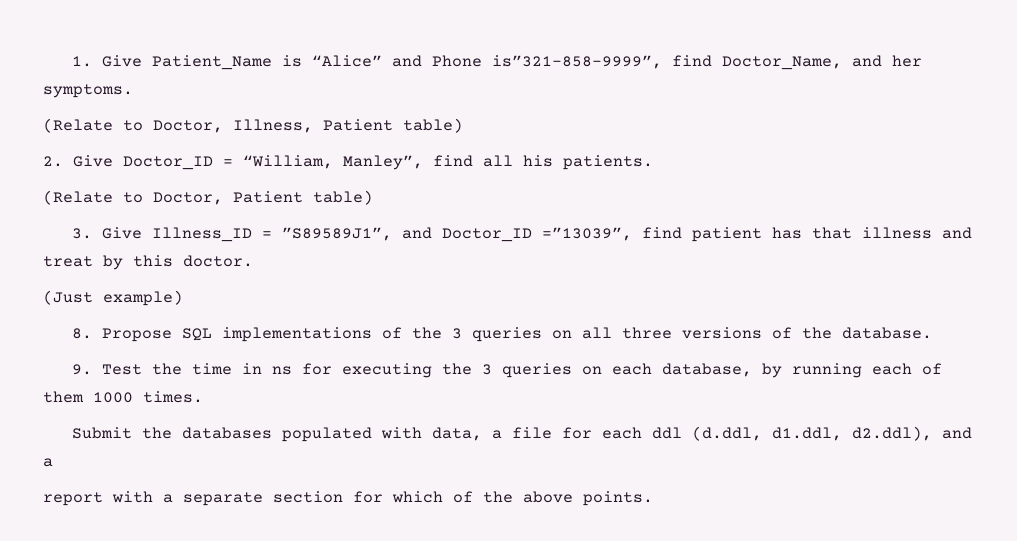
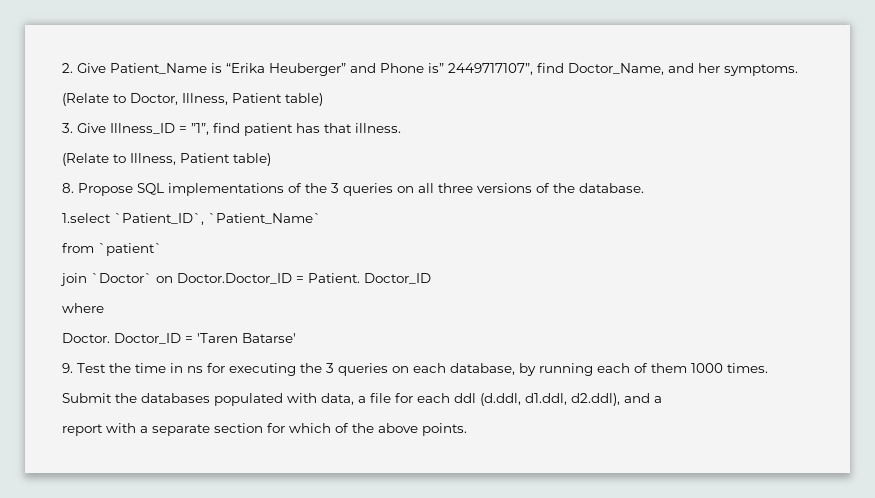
- 1. Give Patient_Name is “Alice” and Phone is”321-858-9999”, find Doctor_Name, and her symptoms.
+ 2. Give Patient_Name is “Erika Heuberger” and Phone is” 2449717107”, find Doctor_Name, and her symptoms.
- 2. Give Doctor_ID = “William, Manley”, find all his patients.
- (Relate to Doctor, Patient table)
- 3. Give Illness_ID = ”S89589J1”, and Doctor_ID =”13039”, find patient has that illness and treat by this doctor.
- (Just example)
+ 3. Give Illness_ID = ”1”, find patient has that illness.
+ (Relate to Illness, Patient table)
+ 1.select `Patient_ID`, `Patient_Name`
+ from `patient`
+ join `Doctor` on Doctor.Doctor_ID = Patient. Doctor_ID
+ where
+ Doctor. Doctor_ID = 'Taren Batarse'

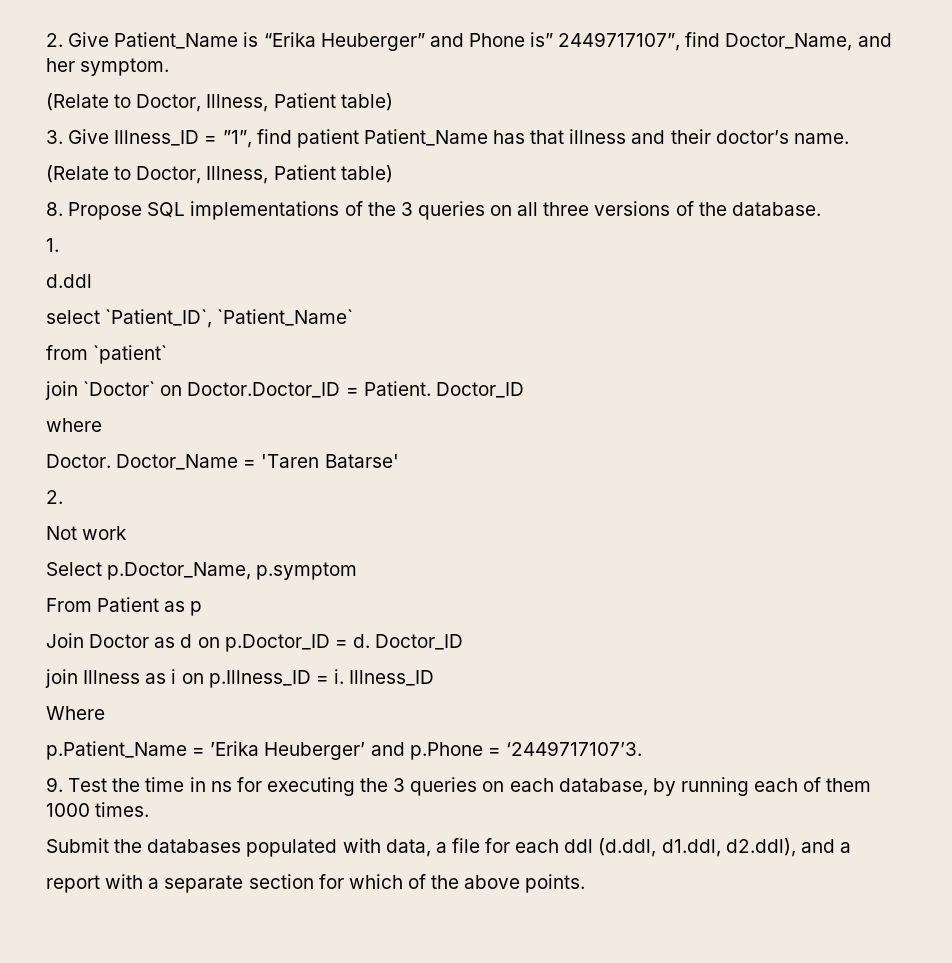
- 2. Give Patient_Name is “Erika Heuberger” and Phone is” 2449717107”, find Doctor_Name, and her symptoms.
+ 2. Give Patient_Name is “Erika Heuberger” and Phone is” 2449717107”, find Doctor_Name, and her symptom.
- 3. Give Illness_ID = ”1”, find patient has that illness.
- (Relate to Illness, Patient table)
+ 3. Give Illness_ID = ”1”, find patient Patient_Name has that illness and their doctor’s name.
+ (Relate to Doctor, Illness, Patient table)
- 1.select `Patient_ID`, `Patient_Name`
+ 1.
+ d.ddl
+ select `Patient_ID`, `Patient_Name`
- Doctor_ID = 'Taren Batarse'
+ Doctor_Name = 'Taren Batarse'
+ 2.
+ Not work
+ Select p.Doctor_Name, p.symptom
+ From Patient as p
+ Join Doctor as d on p.Doctor_ID = d. Doctor_ID
+ join Illness as i on p.Illness_ID = i. Illness_ID
+ Where
+ p.Patient_Name = ’Erika Heuberger’ and p.Phone = ‘2449717107’3.

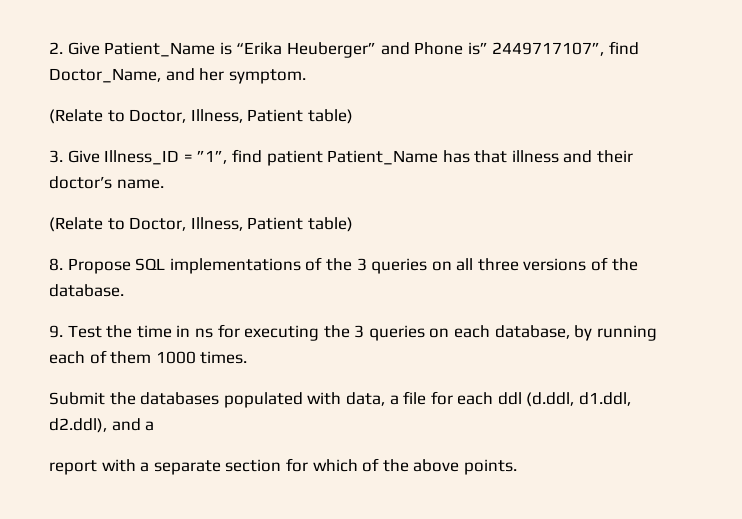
- 1.
- d.ddl
- select `Patient_ID`, `Patient_Name`
- from `patient`
- join `Doctor` on Doctor.Doctor_ID = Patient. Doctor_ID
- where
- Doctor. Doctor_Name = 'Taren Batarse'
- 2.
- Not work
- Select p.Doctor_Name, p.symptom
- From Patient as p
- Join Doctor as d on p.Doctor_ID = d. Doctor_ID
- join Illness as i on p.Illness_ID = i. Illness_ID
- Where
- p.Patient_Name = ’Erika Heuberger’ and p.Phone = ‘2449717107’3.

